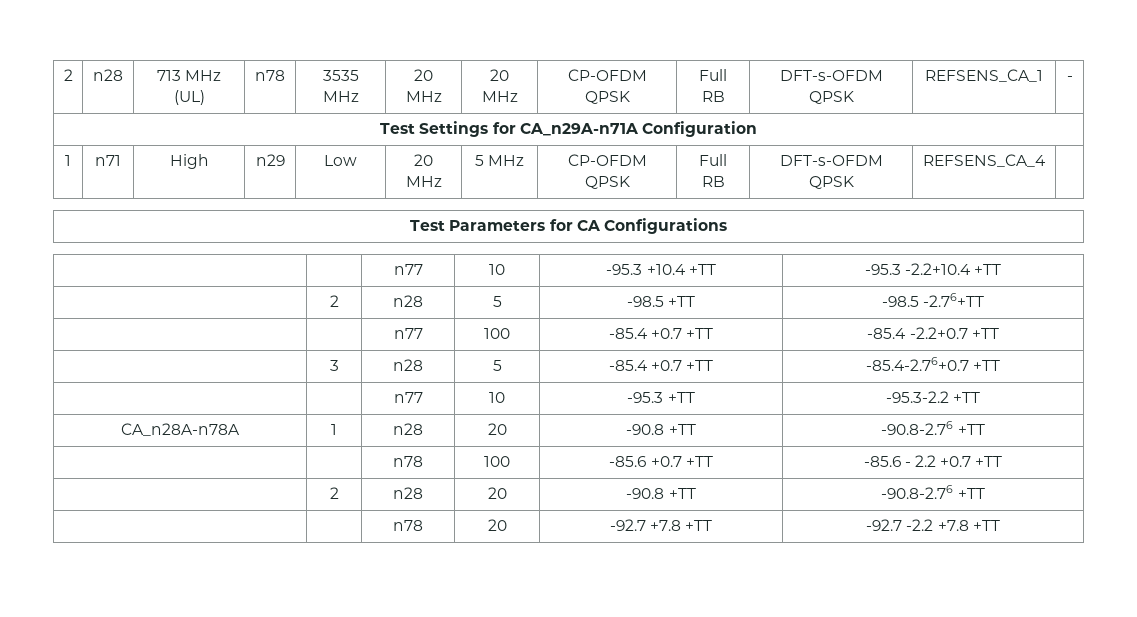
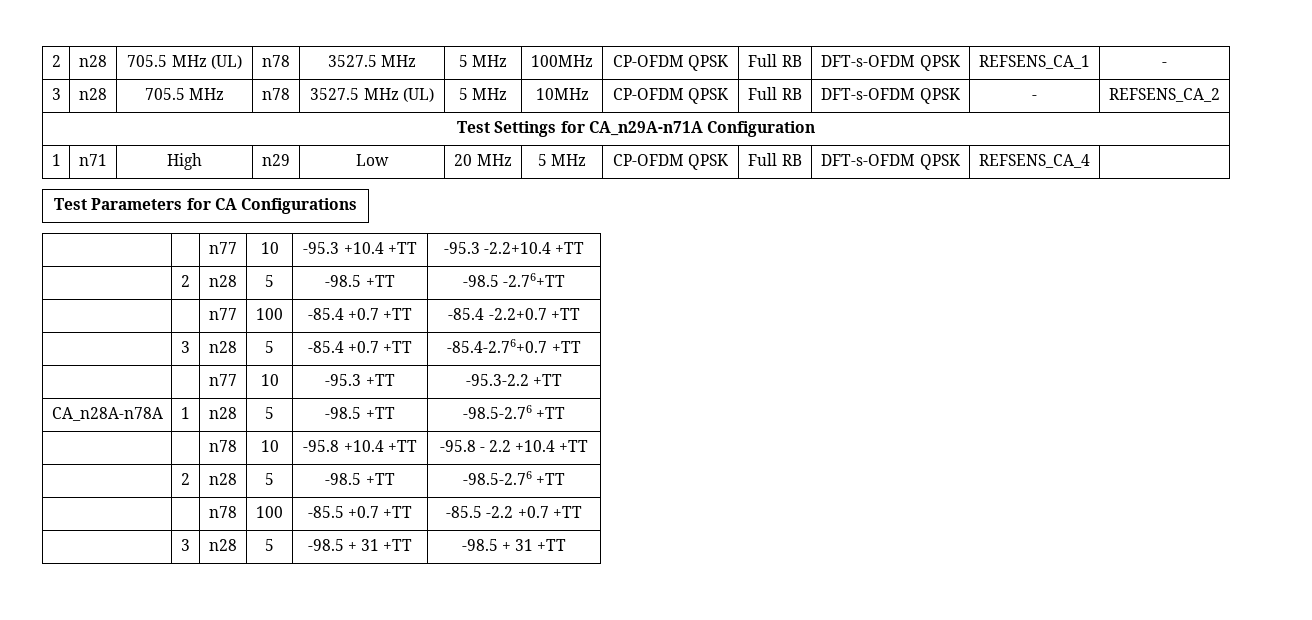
- 2 | n28 | 713 MHz (UL) | n78 | 3535 MHz | 20 MHz | 20 MHz | CP-OFDM QPSK | Full RB | DFT-s-OFDM QPSK | REFSENS_CA_1 | -
+ 2 | n28 | 705.5 MHz (UL) | n78 | 3527.5 MHz | 5 MHz | 100MHz | CP-OFDM QPSK | Full RB | DFT-s-OFDM QPSK | REFSENS_CA_1 | -
+ 3 | n28 | 705.5 MHz | n78 | 3527.5 MHz (UL) | 5 MHz | 10MHz | CP-OFDM QPSK | Full RB | DFT-s-OFDM QPSK | - | REFSENS_CA_2
- CA_n28A-n78A | 1 | n28 | 20 | -90.8 +TT | -90.8-2.76 +TT
+ CA_n28A-n78A | 1 | n28 | 5 | -98.5 +TT | -98.5-2.76 +TT
+ | | n78 | 10 | -95.8 +10.4 +TT | -95.8 - 2.2 +10.4 +TT
+ | 2 | n28 | 5 | -98.5 +TT | -98.5-2.76 +TT
- | | n78 | 100 | -85.6 +0.7 +TT | -85.6 - 2.2 +0.7 +TT
+ | | n78 | 100 | -85.5 +0.7 +TT | -85.5 -2.2 +0.7 +TT
- | 2 | n28 | 20 | -90.8 +TT | -90.8-2.76 +TT
- | | n78 | 20 | -92.7 +7.8 +TT | -92.7 -2.2 +7.8 +TT
+ | 3 | n28 | 5 | -98.5 + 31 +TT | -98.5 + 31 +TT

